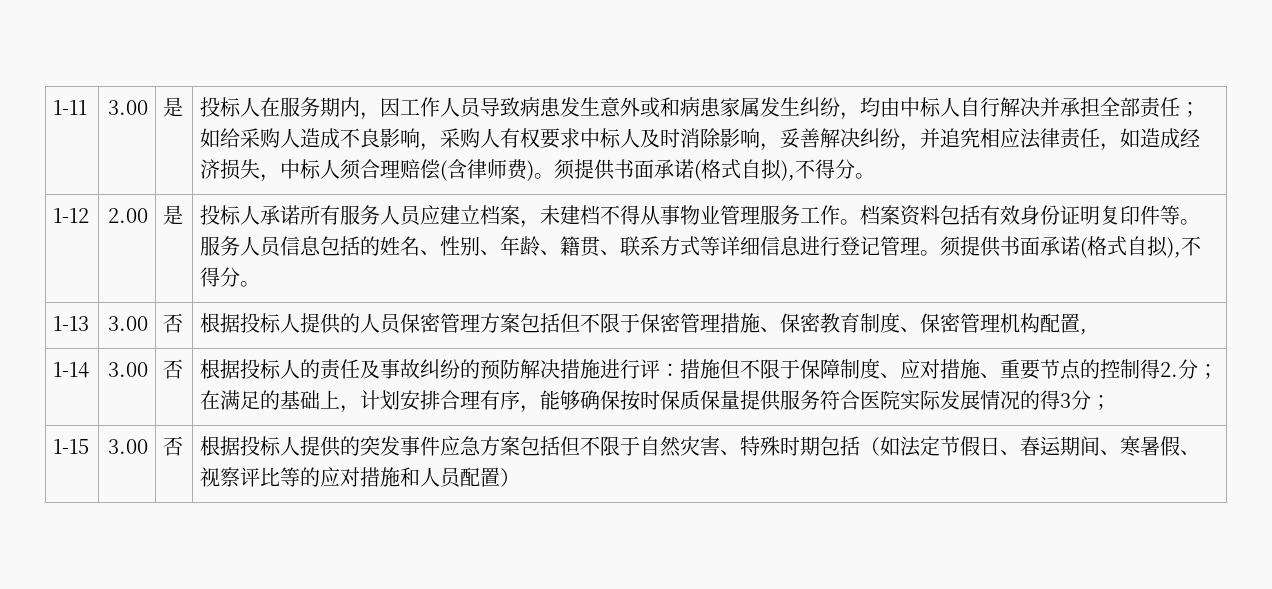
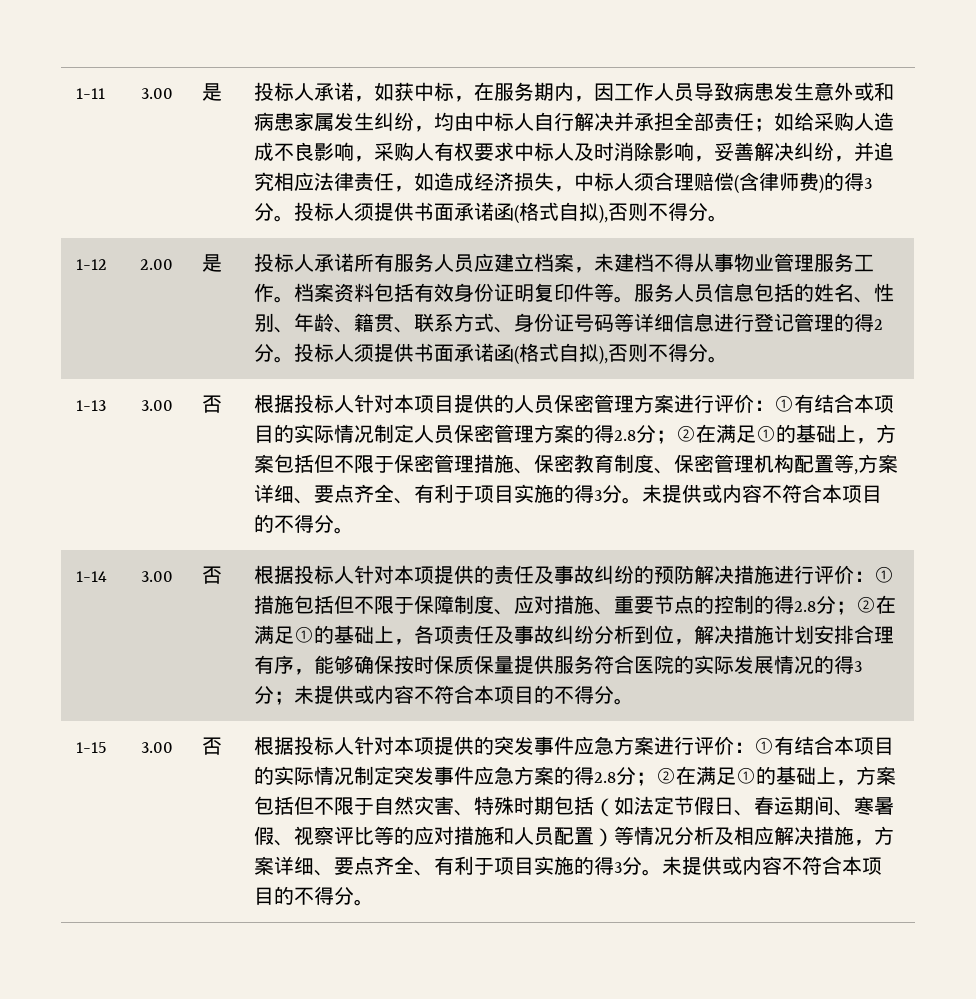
- 投标人在服务期内，因工作人员导致病患发生意外或和病患家属发生纠纷，均由中标人自行解决并承担全部责任；
+ 投标人承诺，如获中标，在服务期内，因工作人员导致病患发生意外或和病患家属发生纠纷，均由中标人自行解决并承担全部责任；
- 如给采购人造成不良影响，采购人有权要求中标人及时消除影响，妥善解决纠纷，并追究相应法律责任，如造成经济损失，中标人须合理赔偿(含律师费)。须提供书面承诺(格式自拟),不得分。
+ 如给采购人造成不良影响，采购人有权要求中标人及时消除影响，妥善解决纠纷，并追究相应法律责任，如造成经济损失，中标人须合理赔偿(含律师费)的得3分。投标人须提供书面承诺函(格式自拟),否则不得分。
- 服务人员信息包括的姓名、性别、年龄、籍贯、联系方式等详细信息进行登记管理。须提供书面承诺(格式自拟),不得分。
+ 服务人员信息包括的姓名、性别、年龄、籍贯、联系方式、身份证号码等详细信息进行登记管理的得2分。投标人须提供书面承诺函(格式自拟),否则不得分。
- 根据投标人提供的人员保密管理方案包括但不限于保密管理措施、保密教育制度、保密管理机构配置,
+ 根据投标人针对本项目提供的人员保密管理方案进行评价：①有结合本项目的实际情况制定人员保密管理方案的得2.8分；②在满足①的基础上，方案包括但不限于保密管理措施、保密教育制度、保密管理机构配置等,方案详细、要点齐全、有利于项目实施的得3分。未提供或内容不符合本项目的不得分。
- 根据投标人的责任及事故纠纷的预防解决措施进行评：措施但不限于保障制度、应对措施、重要节点的控制得2.分；在满足的基础上，计划安排合理有序，能够确保按时保质保量提供服务符合医院实际发展情况的得3分；
+ 根据投标人针对本项提供的责任及事故纠纷的预防解决措施进行评价：①措施包括但不限于保障制度、应对措施、重要节点的控制的得2.8分；②在满足①的基础上，各项责任及事故纠纷分析到位，解决措施计划安排合理有序，能够确保按时保质保量提供服务符合医院的实际发展情况的得3分；未提供或内容不符合本项目的不得分。
- 根据投标人提供的突发事件应急方案包括但不限于自然灾害、特殊时期包括（如法定节假日、春运期间、寒暑假、视察评比等的应对措施和人员配置）
+ 根据投标人针对本项提供的突发事件应急方案进行评价：①有结合本项目的实际情况制定突发事件应急方案的得2.8分；②在满足①的基础上，方案包括但不限于自然灾害、特殊时期包括（如法定节假日、春运期间、寒暑假、视察评比等的应对措施和人员配置）等情况分析及相应解决措施，方案详细、要点齐全、有利于项目实施的得3分。未提供或内容不符合本项目的不得分。

